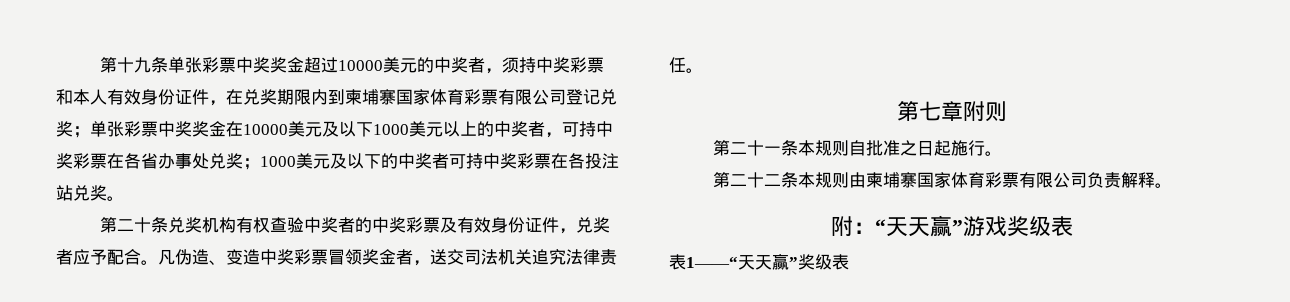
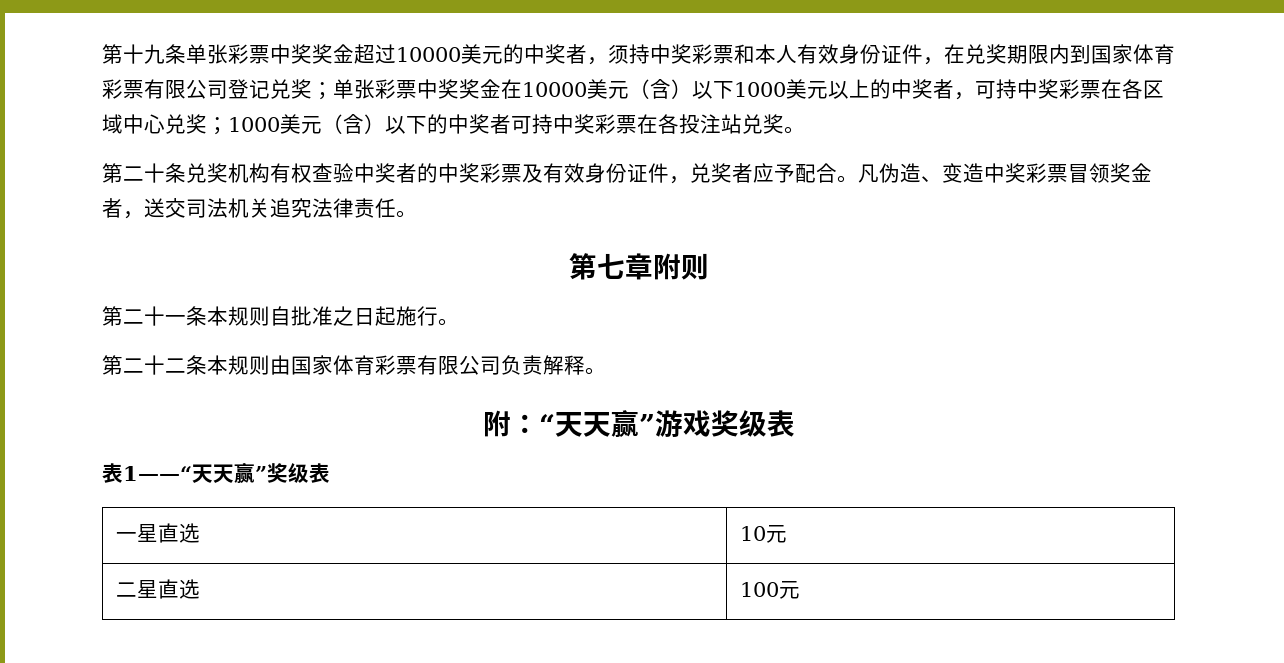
- 第十九条单张彩票中奖奖金超过10000美元的中奖者，须持中奖彩票和本人有效身份证件，在兑奖期限内到柬埔寨国家体育彩票有限公司登记兑奖；
+ 第十九条单张彩票中奖奖金超过10000美元的中奖者，须持中奖彩票和本人有效身份证件，在兑奖期限内到国家体育彩票有限公司登记兑奖；
- 单张彩票中奖奖金在10000美元及以下1000美元以上的中奖者，可持中奖彩票在各省办事处兑奖；
+ 单张彩票中奖奖金在10000美元（含）以下1000美元以上的中奖者，可持中奖彩票在各区域中心兑奖；
- 1000美元及以下的中奖者可持中奖彩票在各投注站兑奖。
+ 1000美元（含）以下的中奖者可持中奖彩票在各投注站兑奖。
- 第二十二条本规则由柬埔寨国家体育彩票有限公司负责解释。
+ 第二十二条本规则由国家体育彩票有限公司负责解释。
+ 一星直选 | 10元
+ 二星直选 | 100元

